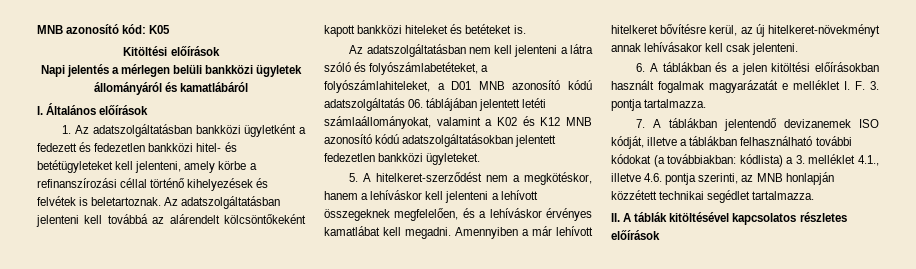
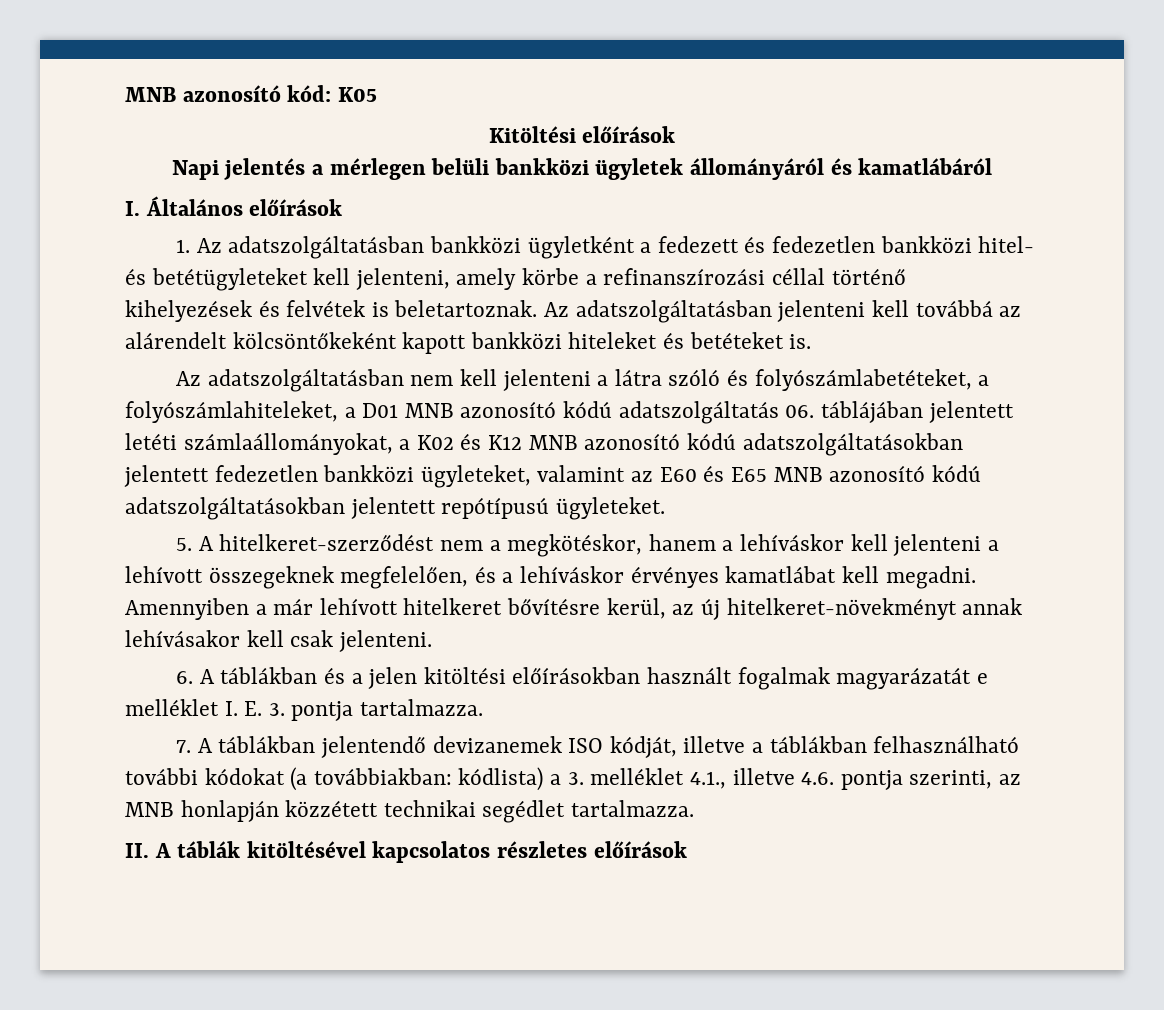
- Az adatszolgáltatásban nem kell jelenteni a látra szóló és folyószámlabetéteket, a folyószámlahiteleket, a D01 MNB azonosító kódú adatszolgáltatás 06. táblájában jelentett letéti számlaállományokat, valamint a K02 és K12 MNB azonosító kódú adatszolgáltatásokban jelentett fedezetlen bankközi ügyleteket.
+ Az adatszolgáltatásban nem kell jelenteni a látra szóló és folyószámlabetéteket, a folyószámlahiteleket, a D01 MNB azonosító kódú adatszolgáltatás 06. táblájában jelentett letéti számlaállományokat, a K02 és K12 MNB azonosító kódú adatszolgáltatásokban jelentett fedezetlen bankközi ügyleteket, valamint az E60 és E65 MNB azonosító kódú adatszolgáltatásokban jelentett repótípusú ügyleteket.
- 6. A táblákban és a jelen kitöltési előírásokban használt fogalmak magyarázatát e melléklet I. F. 3. pontja tartalmazza.
+ 6. A táblákban és a jelen kitöltési előírásokban használt fogalmak magyarázatát e melléklet I. E. 3. pontja tartalmazza.

